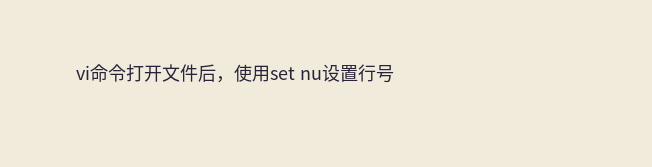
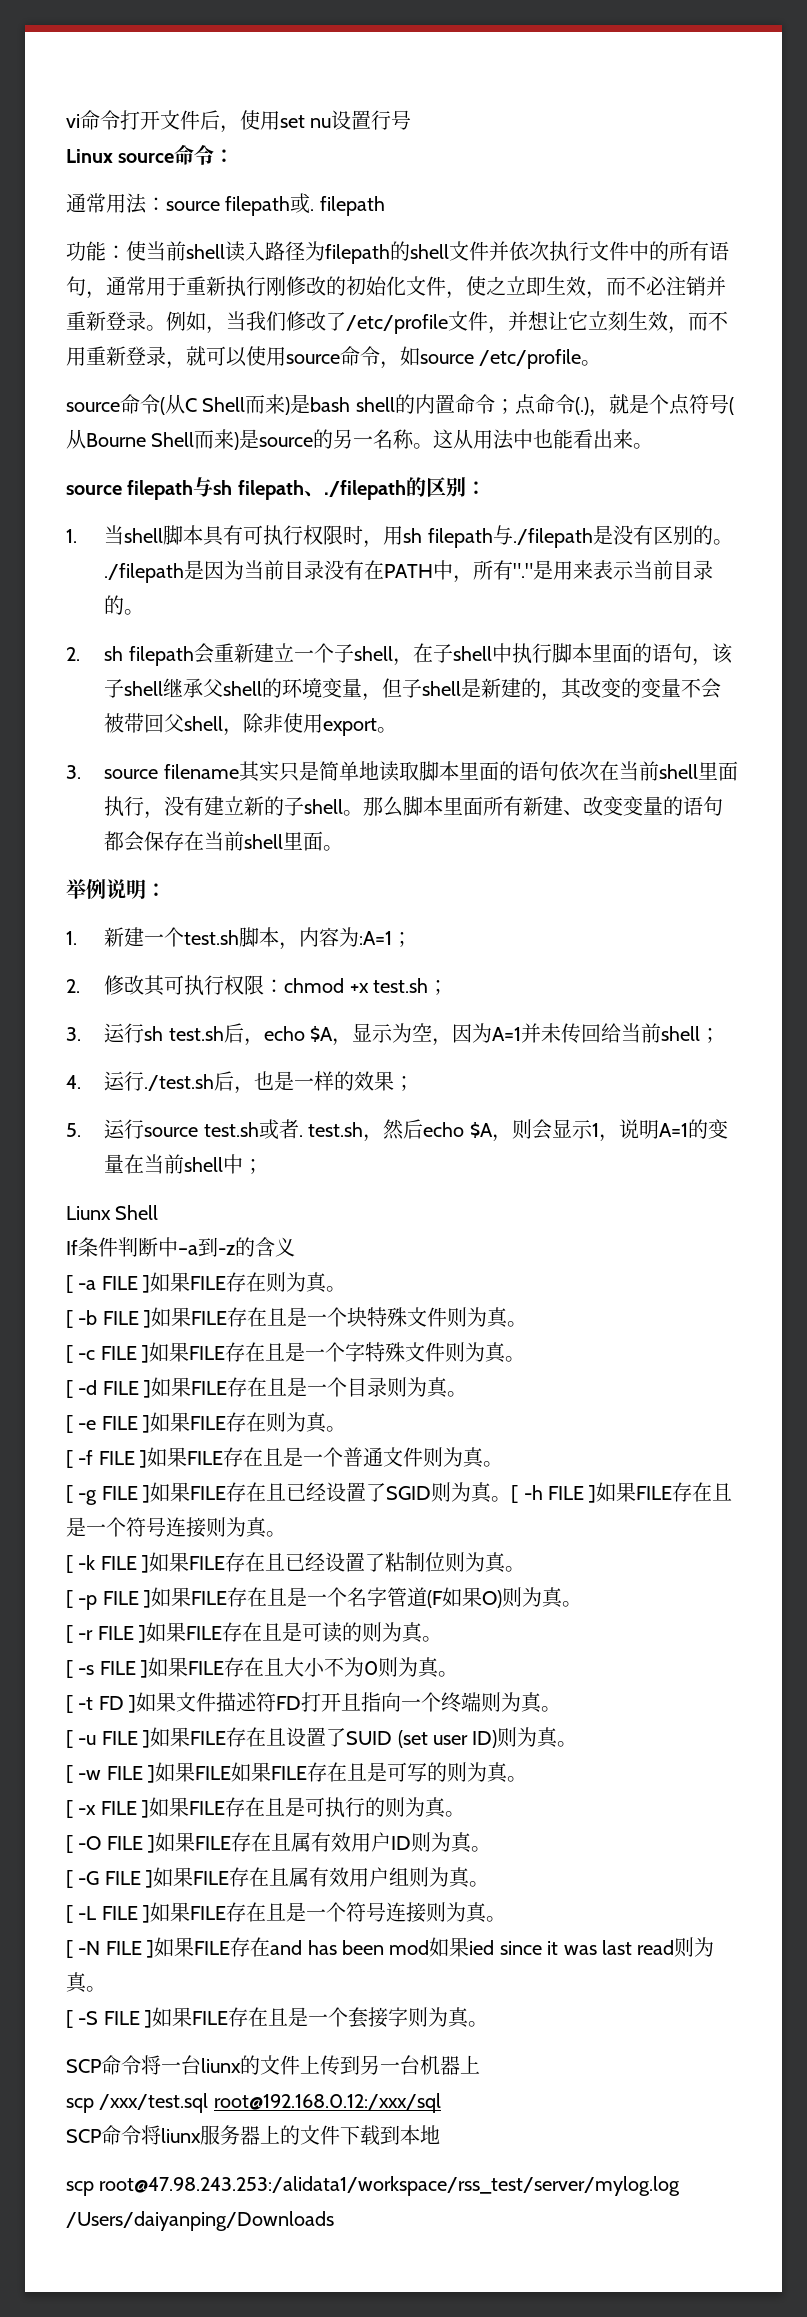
+ Linux source命令：
+ 通常用法：source filepath或. filepath
+ 功能：使当前shell读入路径为filepath的shell文件并依次执行文件中的所有语句，通常用于重新执行刚修改的初始化文件，使之立即生效，而不必注销并重新登录。例如，当我们修改了/etc/profile文件，并想让它立刻生效，而不用重新登录，就可以使用source命令，如source /etc/profile。
+ source命令(从C Shell而来)是bash shell的内置命令；点命令(.)，就是个点符号(从Bourne Shell而来)是source的另一名称。这从用法中也能看出来。
+ source filepath与sh filepath、./filepath的区别：
+ 1.当shell脚本具有可执行权限时，用sh filepath与./filepath是没有区别的。./filepath是因为当前目录没有在PATH中，所有"."是用来表示当前目录的。
+ 2. sh filepath会重新建立一个子shell，在子shell中执行脚本里面的语句，该子shell继承父shell的环境变量，但子shell是新建的，其改变的变量不会被带回父shell，除非使用export。
+ 3. source filename其实只是简单地读取脚本里面的语句依次在当前shell里面执行，没有建立新的子shell。那么脚本里面所有新建、改变变量的语句都会保存在当前shell里面。
+ 举例说明：
+ 1.新建一个test.sh脚本，内容为:A=1；
+ 2.修改其可执行权限：chmod +x test.sh；
+ 3.运行sh test.sh后，echo $A，显示为空，因为A=1并未传回给当前shell；
+ 4.运行./test.sh后，也是一样的效果；
+ 5.运行source test.sh或者. test.sh，然后echo $A，则会显示1，说明A=1的变量在当前shell中；
+ Liunx Shell
+ If条件判断中–a到-z的含义
+ [ -a FILE ]如果FILE存在则为真。
+ [ -b FILE ]如果FILE存在且是一个块特殊文件则为真。
+ [ -c FILE ]如果FILE存在且是一个字特殊文件则为真。
+ [ -d FILE ]如果FILE存在且是一个目录则为真。
+ [ -e FILE ]如果FILE存在则为真。
+ [ -f FILE ]如果FILE存在且是一个普通文件则为真。
+ [ -g FILE ]如果FILE存在且已经设置了SGID则为真。[ -h FILE ]如果FILE存在且是一个符号连接则为真。
+ [ -k FILE ]如果FILE存在且已经设置了粘制位则为真。
+ [ -p FILE ]如果FILE存在且是一个名字管道(F如果O)则为真。
+ [ -r FILE ]如果FILE存在且是可读的则为真。
+ [ -s FILE ]如果FILE存在且大小不为0则为真。
+ [ -t FD ]如果文件描述符FD打开且指向一个终端则为真。
+ [ -u FILE ]如果FILE存在且设置了SUID (set user ID)则为真。
+ [ -w FILE ]如果FILE如果FILE存在且是可写的则为真。
+ [ -x FILE ]如果FILE存在且是可执行的则为真。
+ [ -O FILE ]如果FILE存在且属有效用户ID则为真。
+ [ -G FILE ]如果FILE存在且属有效用户组则为真。
+ [ -L FILE ]如果FILE存在且是一个符号连接则为真。
+ [ -N FILE ]如果FILE存在and has been mod如果ied since it was last read则为真。
+ [ -S FILE ]如果FILE存在且是一个套接字则为真。
+ SCP命令将一台liunx的文件上传到另一台机器上
+ scp /xxx/test.sql root@192.168.0.12:/xxx/sql
+ SCP命令将liunx服务器上的文件下载到本地
+ scp root@47.98.243.253:/alidata1/workspace/rss_test/server/mylog.log /Users/daiyanping/Downloads

